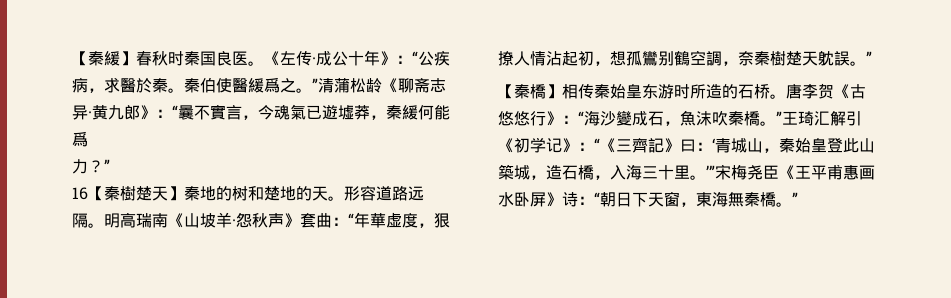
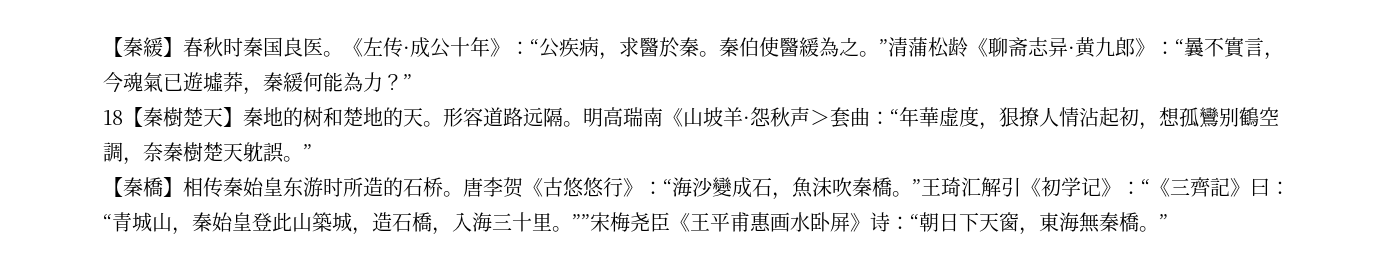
- 秦伯使醫緩爲之。”清蒲松龄《聊斋志异·黄九郎》：“曩不實言，今魂氣已遊墟莽，秦緩何能爲
- 力？”
+ 秦伯使醫緩為之。”清蒲松龄《聊斋志异·黄九郎》：“曩不實言，今魂氣已遊墟莽，秦緩何能為力？”
- 16【秦樹楚天】秦地的树和楚地的天。
+ 18【秦樹楚天】秦地的树和楚地的天。
- 明高瑞南《山坡羊·怨秋声》套曲：“年華虚度，狠撩人情沾起初，想孤鸞别鶴空調，奈秦樹楚天躭誤。”
+ 明高瑞南《山坡羊·怨秋声＞套曲：“年華虚度，狠撩人情沾起初，想孤鸞别鶴空調，奈秦樹楚天躭誤。”
- 唐李贺《古悠悠行》：“海沙變成石，魚沫吹秦橋。”王琦汇解引《初学记》：“《三齊記》曰：‘青城山，秦始皇登此山築城，造石橋，入海三十里。’”宋梅尧臣《王平甫惠画水卧屏》诗：“朝日下天窗，東海無秦橋。”
+ 唐李贺《古悠悠行》：“海沙變成石，魚沫吹秦橋。”王琦汇解引《初学记》：“《三齊記》曰：“青城山，秦始皇登此山築城，造石橋，入海三十里。””宋梅尧臣《王平甫惠画水卧屏》诗：“朝日下天窗，東海無秦橋。”

